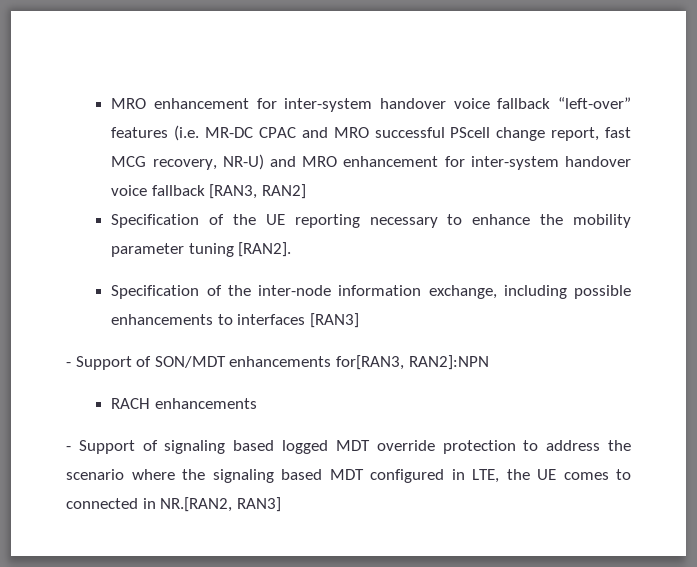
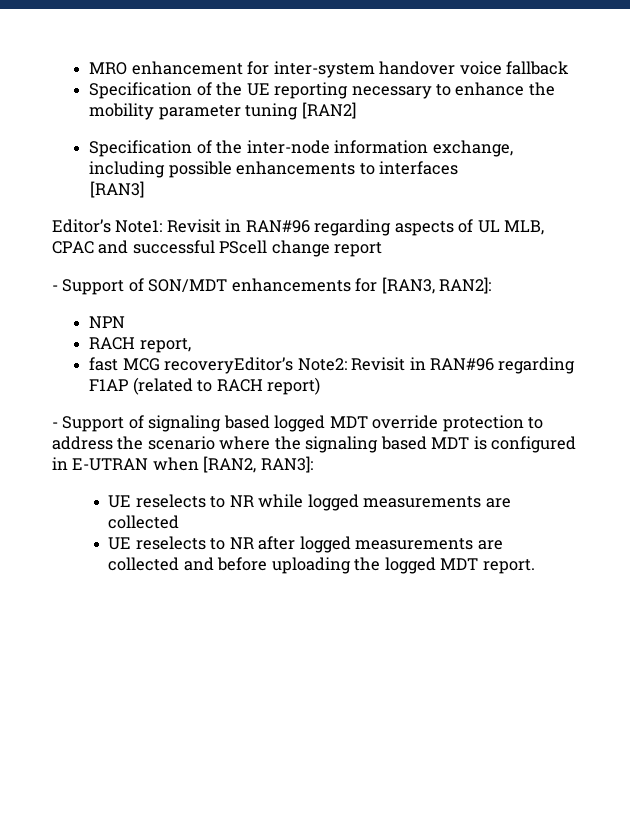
- MRO enhancement for inter-system handover voice fallback “left-over” features (i.e. MR-DC CPAC and MRO successful PScell change report, fast MCG recovery, NR-U) and MRO enhancement for inter-system handover voice fallback [RAN3, RAN2]
+ MRO enhancement for inter-system handover voice fallback
- Specification of the UE reporting necessary to enhance the mobility parameter tuning [RAN2].
+ Specification of the UE reporting necessary to enhance the mobility parameter tuning [RAN2]
- Specification of the inter-node information exchange, including possible enhancements to interfaces [RAN3]
+ Specification of the inter-node information exchange, including possible enhancements to interfaces
+ [RAN3]
+ Editor’s Note1: Revisit in RAN#96 regarding aspects of UL MLB, CPAC and successful PScell change report
- - Support of SON/MDT enhancements for[RAN3, RAN2]:NPN
- RACH enhancements
+ - Support of SON/MDT enhancements for [RAN3, RAN2]:
+ NPN
+ RACH report,
+ fast MCG recoveryEditor’s Note2: Revisit in RAN#96 regarding F1AP (related to RACH report)
- - Support of signaling based logged MDT override protection to address the scenario where the signaling based MDT configured in LTE, the UE comes to connected in NR.[RAN2, RAN3]
+ - Support of signaling based logged MDT override protection to address the scenario where the signaling based MDT is configured in E-UTRAN when [RAN2, RAN3]:
+ UE reselects to NR while logged measurements are collected
+ UE reselects to NR after logged measurements are collected and before uploading the logged MDT report.

